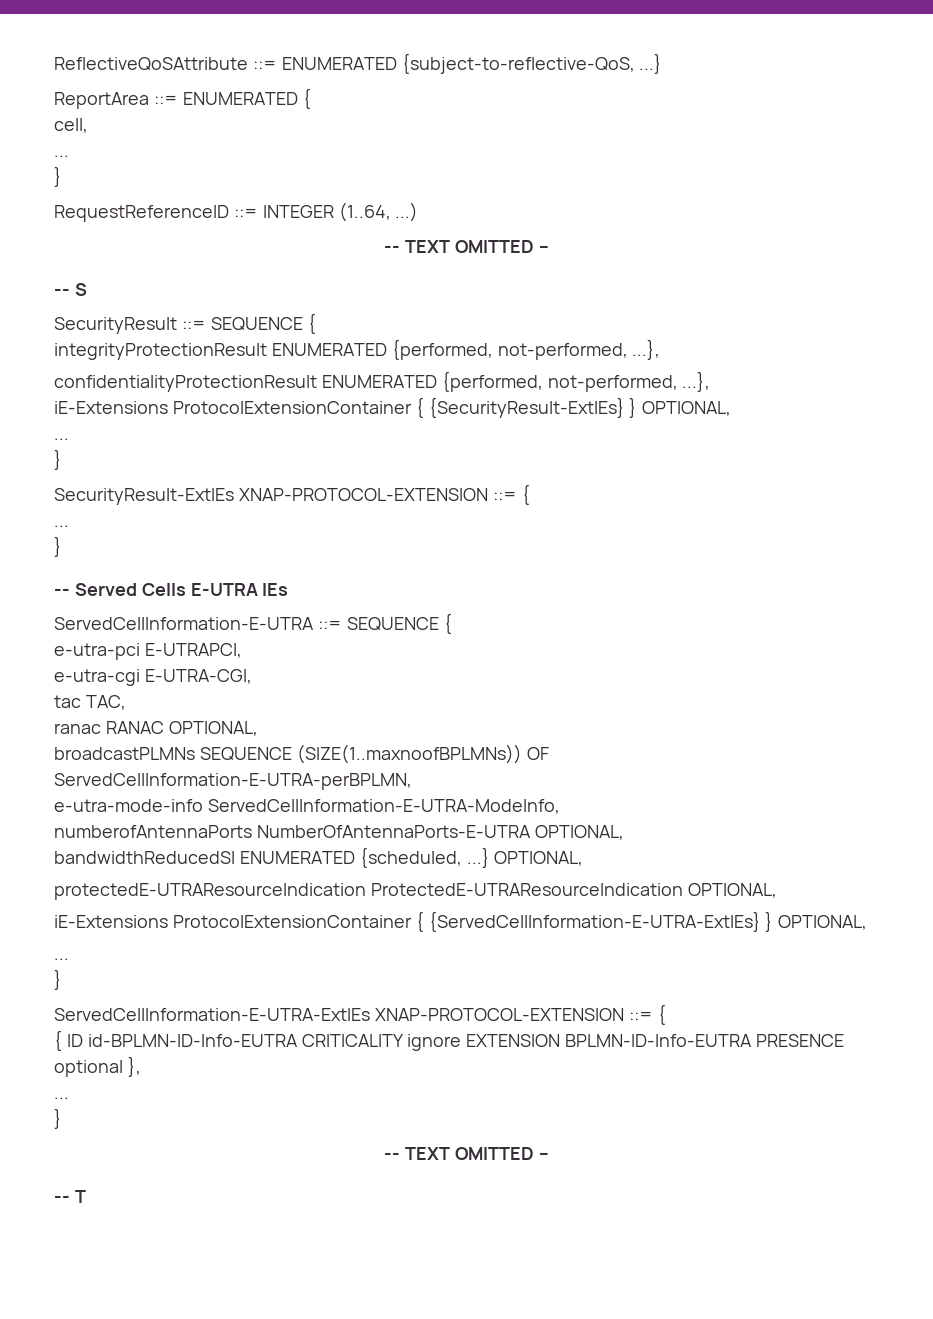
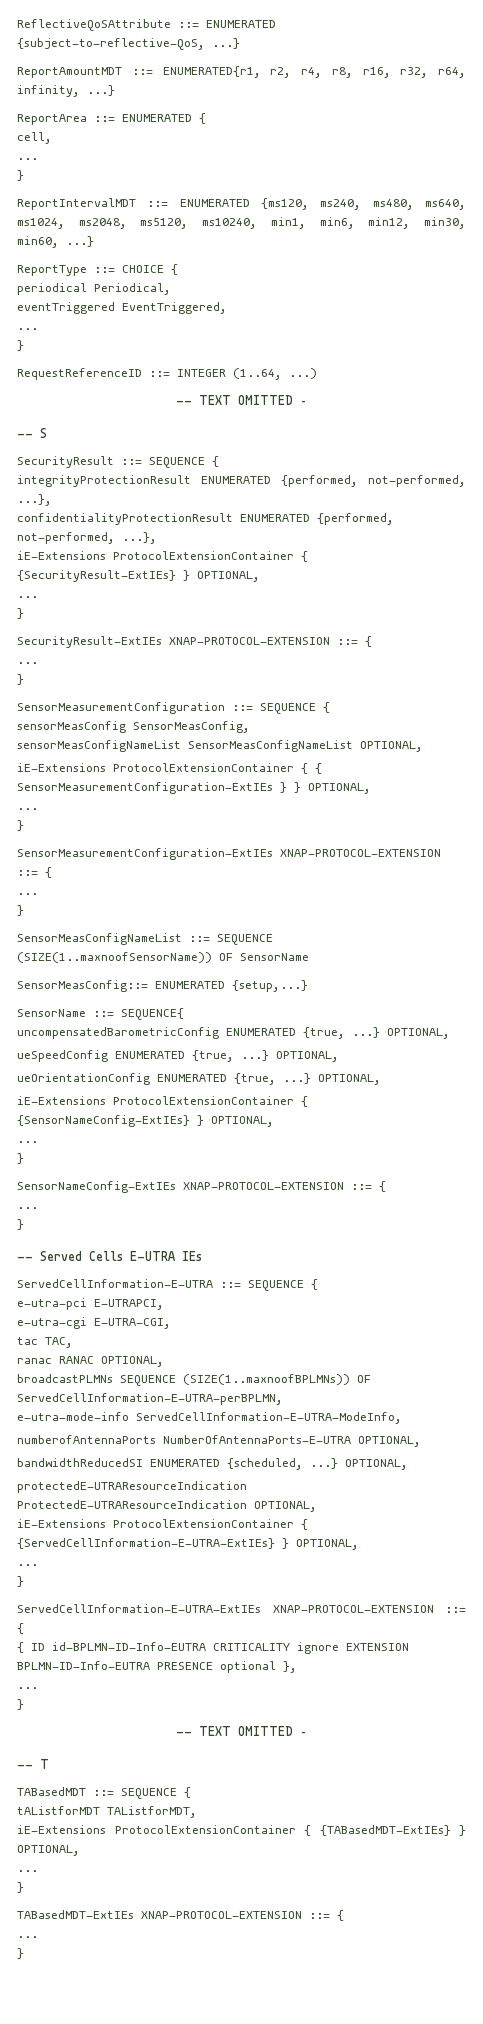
+ ReportAmountMDT ::= ENUMERATED{r1, r2, r4, r8, r16, r32, r64, infinity, ...}
+ ReportIntervalMDT ::= ENUMERATED {ms120, ms240, ms480, ms640, ms1024, ms2048, ms5120, ms10240, min1, min6, min12, min30, min60, ...}
+ ReportType ::= CHOICE {
+ periodical Periodical,
+ eventTriggered EventTriggered,
+ ...
+ }
+ SensorMeasurementConfiguration ::= SEQUENCE {
+ sensorMeasConfig SensorMeasConfig,
+ sensorMeasConfigNameList SensorMeasConfigNameList OPTIONAL,
+ iE-Extensions ProtocolExtensionContainer { { SensorMeasurementConfiguration-ExtIEs } } OPTIONAL,
+ ...
+ }
+ SensorMeasurementConfiguration-ExtIEs XNAP-PROTOCOL-EXTENSION ::= {
+ ...
+ }
+ SensorMeasConfigNameList ::= SEQUENCE (SIZE(1..maxnoofSensorName)) OF SensorName
+ SensorMeasConfig::= ENUMERATED {setup,...}
+ SensorName ::= SEQUENCE{
+ uncompensatedBarometricConfig ENUMERATED {true, ...} OPTIONAL,
+ ueSpeedConfig ENUMERATED {true, ...} OPTIONAL,
+ ueOrientationConfig ENUMERATED {true, ...} OPTIONAL,
+ iE-Extensions ProtocolExtensionContainer { {SensorNameConfig-ExtIEs} } OPTIONAL,
+ ...
+ }
+ SensorNameConfig-ExtIEs XNAP-PROTOCOL-EXTENSION ::= {
+ ...
+ }
+ TABasedMDT ::= SEQUENCE {
+ tAListforMDT TAListforMDT,
+ iE-Extensions ProtocolExtensionContainer { {TABasedMDT-ExtIEs} } OPTIONAL,
+ ...
+ }
+ TABasedMDT-ExtIEs XNAP-PROTOCOL-EXTENSION ::= {
+ ...
+ }

